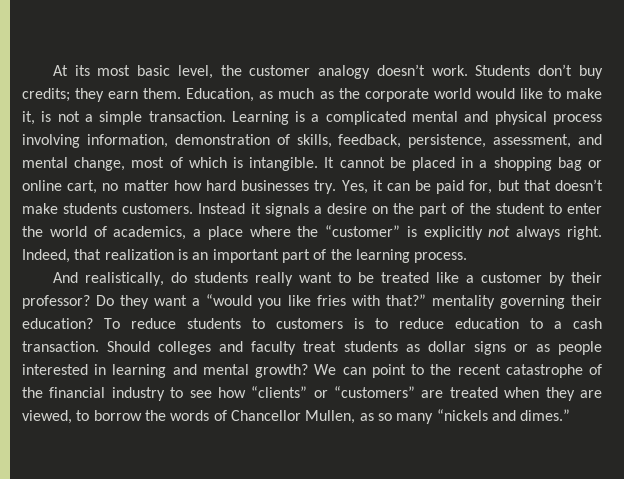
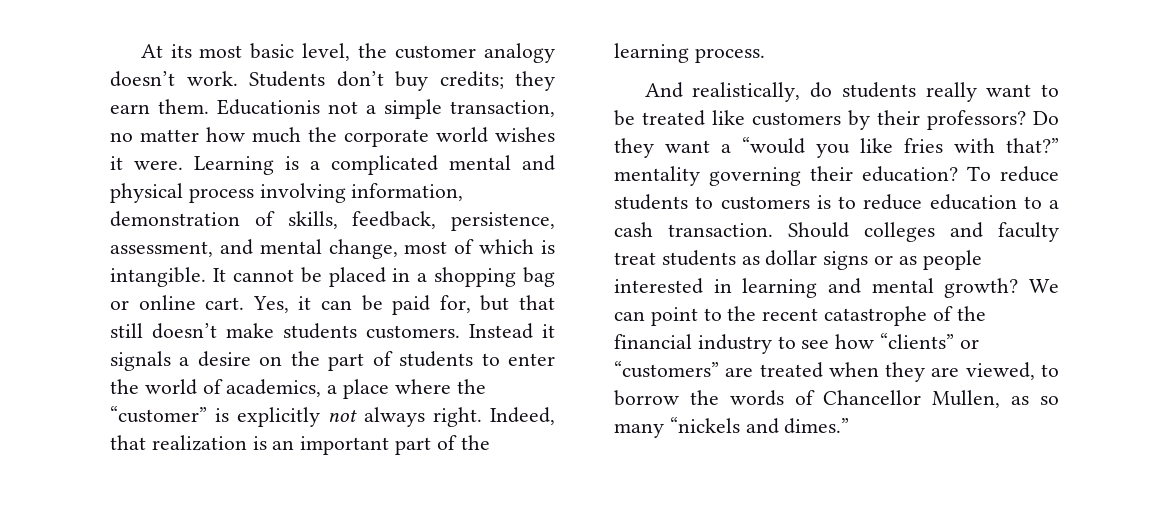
- Education, as much as the corporate world would like to make it, is not a simple transaction.
+ Educationis not a simple transaction, no matter how much the corporate world wishes it were.
- It cannot be placed in a shopping bag or online cart, no matter how hard businesses try.
+ It cannot be placed in a shopping bag or online cart.
- Yes, it can be paid for, but that doesn’t make students customers.
+ Yes, it can be paid for, but that still doesn’t make students customers.
- Instead it signals a desire on the part of the student to enter the world of academics, a place where the “customer” is explicitly not always right.
+ Instead it signals a desire on the part of students to enter the world of academics, a place where the “customer” is explicitly not always right.
- And realistically, do students really want to be treated like a customer by their professor?
+ And realistically, do students really want to be treated like customers by their professors?

